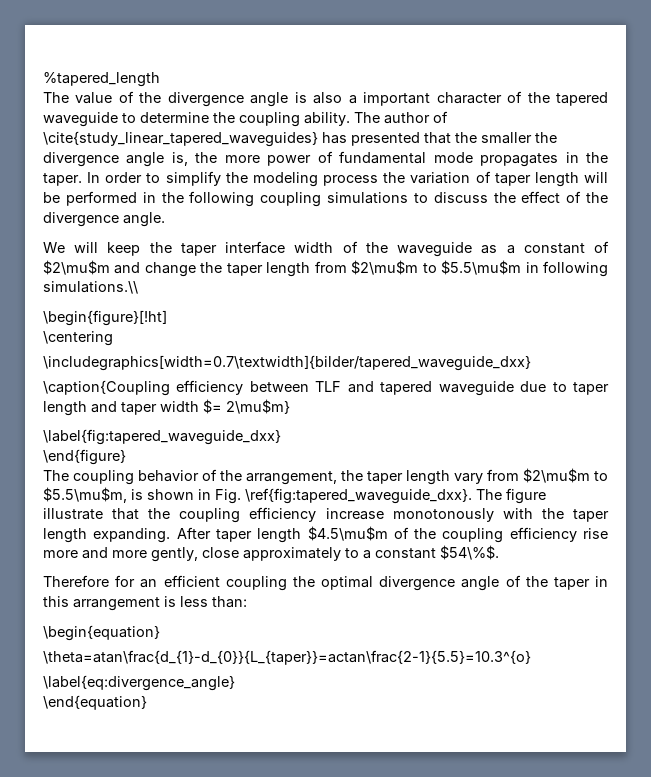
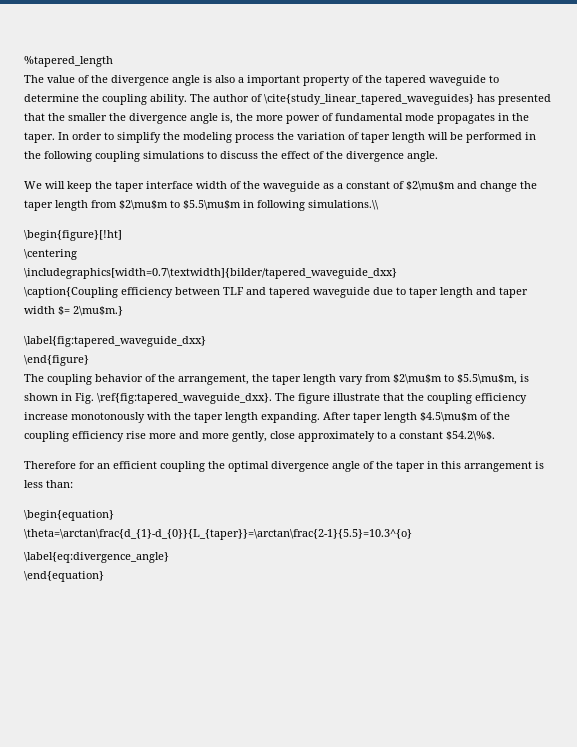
- The value of the divergence angle is also a important character of the tapered waveguide to determine the coupling ability.
+ The value of the divergence angle is also a important property of the tapered waveguide to determine the coupling ability.
- \caption{Coupling efficiency between TLF and tapered waveguide due to taper length and taper width $= 2\mu$m}
+ \caption{Coupling efficiency between TLF and tapered waveguide due to taper length and taper width $= 2\mu$m.}
- After taper length $4.5\mu$m of the coupling efficiency rise more and more gently, close approximately to a constant $54\%$.
+ After taper length $4.5\mu$m of the coupling efficiency rise more and more gently, close approximately to a constant $54.2\%$.
- \theta=atan\frac{d_{1}-d_{0}}{L_{taper}}=actan\frac{2-1}{5.5}=10.3^{o}
+ \theta=\arctan\frac{d_{1}-d_{0}}{L_{taper}}=\arctan\frac{2-1}{5.5}=10.3^{o}

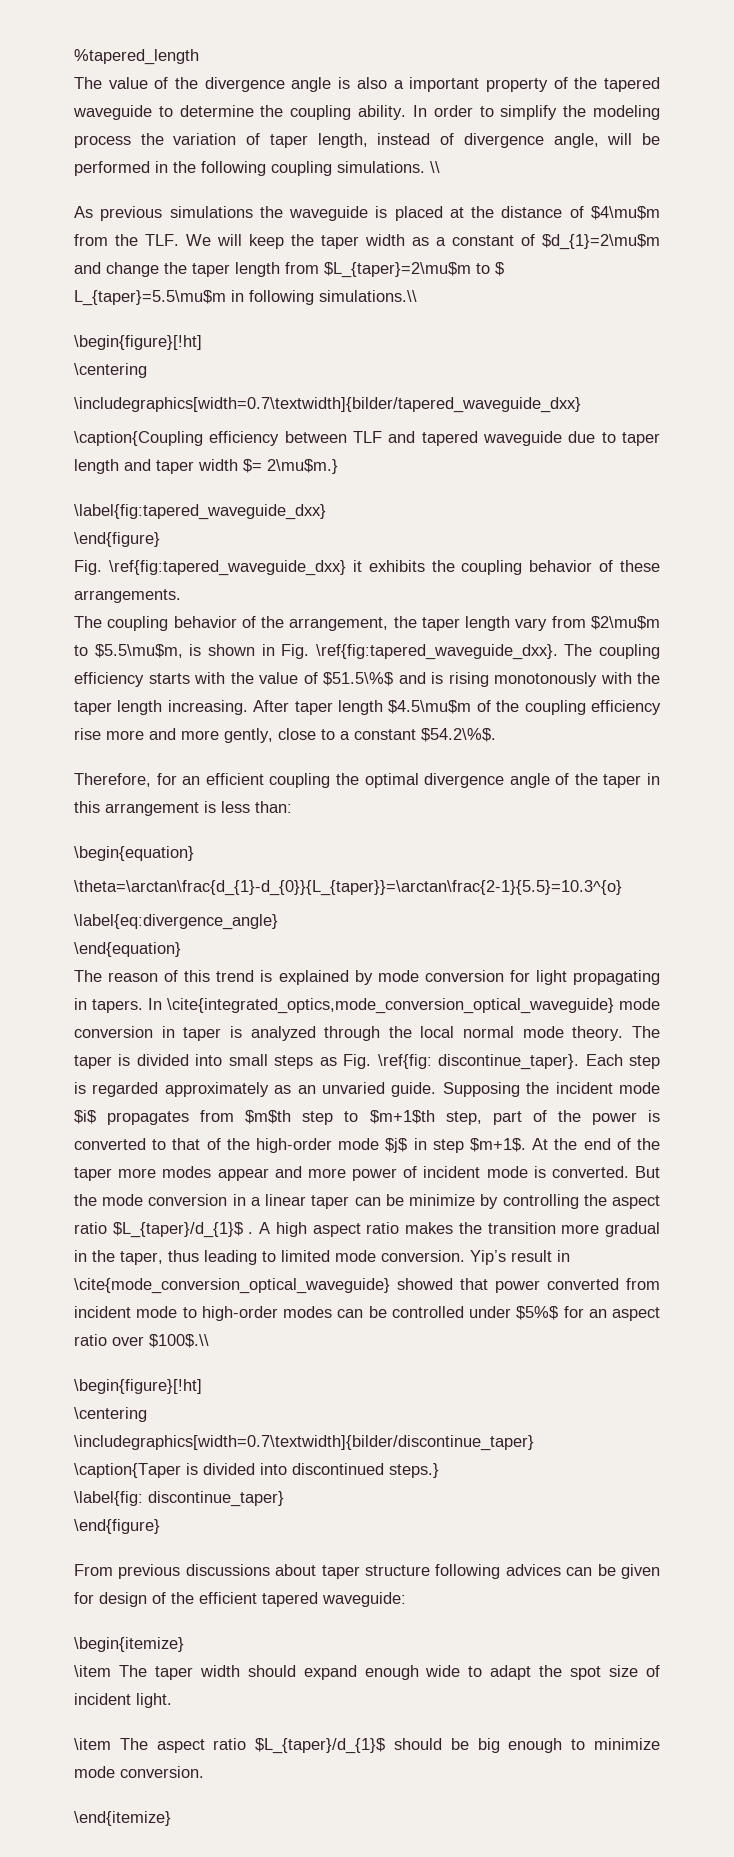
- The author of \cite{study_linear_tapered_waveguides} has presented that the smaller the divergence angle is, the more power of fundamental mode propagates in the taper.
- In order to simplify the modeling process the variation of taper length will be performed in the following coupling simulations to discuss the effect of the divergence angle.
- We will keep the taper interface width of the waveguide as a constant of $2\mu$m and change the taper length from $2\mu$m to $5.5\mu$m in following simulations.\\
+ In order to simplify the modeling process the variation of taper length, instead of divergence angle, will be performed in the following coupling simulations. \\
+ As previous simulations the waveguide is placed at the distance of $4\mu$m from the TLF. We will keep the taper width as a constant of $d_{1}=2\mu$m and change the taper length from $L_{taper}=2\mu$m to $ L_{taper}=5.5\mu$m in following simulations.\\
+ Fig. \ref{fig:tapered_waveguide_dxx} it exhibits the coupling behavior of these arrangements.
- The figure illustrate that the coupling efficiency increase monotonously with the taper length expanding.
+ The coupling efficiency starts with the value of $51.5\%$ and is rising monotonously with the taper length increasing.
- After taper length $4.5\mu$m of the coupling efficiency rise more and more gently, close approximately to a constant $54.2\%$.
+ After taper length $4.5\mu$m of the coupling efficiency rise more and more gently, close to a constant $54.2\%$.
- Therefore for an efficient coupling the optimal divergence angle of the taper in this arrangement is less than:
+ Therefore, for an efficient coupling the optimal divergence angle of the taper in this arrangement is less than:
+ The reason of this trend is explained by mode conversion for light propagating in tapers. In \cite{integrated_optics,mode_conversion_optical_waveguide} mode conversion in taper is analyzed through the local normal mode theory. The taper is divided into small steps as Fig. \ref{fig: discontinue_taper}. Each step is regarded approximately as an unvaried guide. Supposing the incident mode $i$ propagates from $m$th step to $m+1$th step, part of the power is converted to that of the high-order mode $j$ in step $m+1$. At the end of the taper more modes appear and more power of incident mode is converted. But the mode conversion in a linear taper can be minimize by controlling the aspect ratio $L_{taper}/d_{1}$ . A high aspect ratio makes the transition more gradual in the taper, thus leading to limited mode conversion. Yip’s result in \cite{mode_conversion_optical_waveguide} showed that power converted from incident mode to high-order modes can be controlled under $5%$ for an aspect ratio over $100$.\\
+ \begin{figure}[!ht]
+ \centering
+ \includegraphics[width=0.7\textwidth]{bilder/discontinue_taper}
+ \caption{Taper is divided into discontinued steps.}
+ \label{fig: discontinue_taper}
+ \end{figure}
+ From previous discussions about taper structure following advices can be given for design of the efficient tapered waveguide:
+ \begin{itemize}
+ \item The taper width should expand enough wide to adapt the spot size of incident light.
+ \item The aspect ratio $L_{taper}/d_{1}$ should be big enough to minimize mode conversion.
+ \end{itemize}

